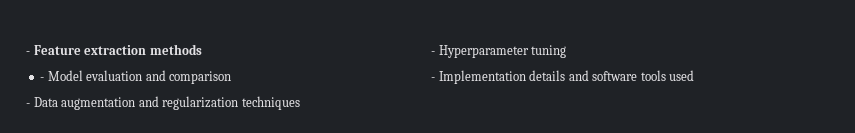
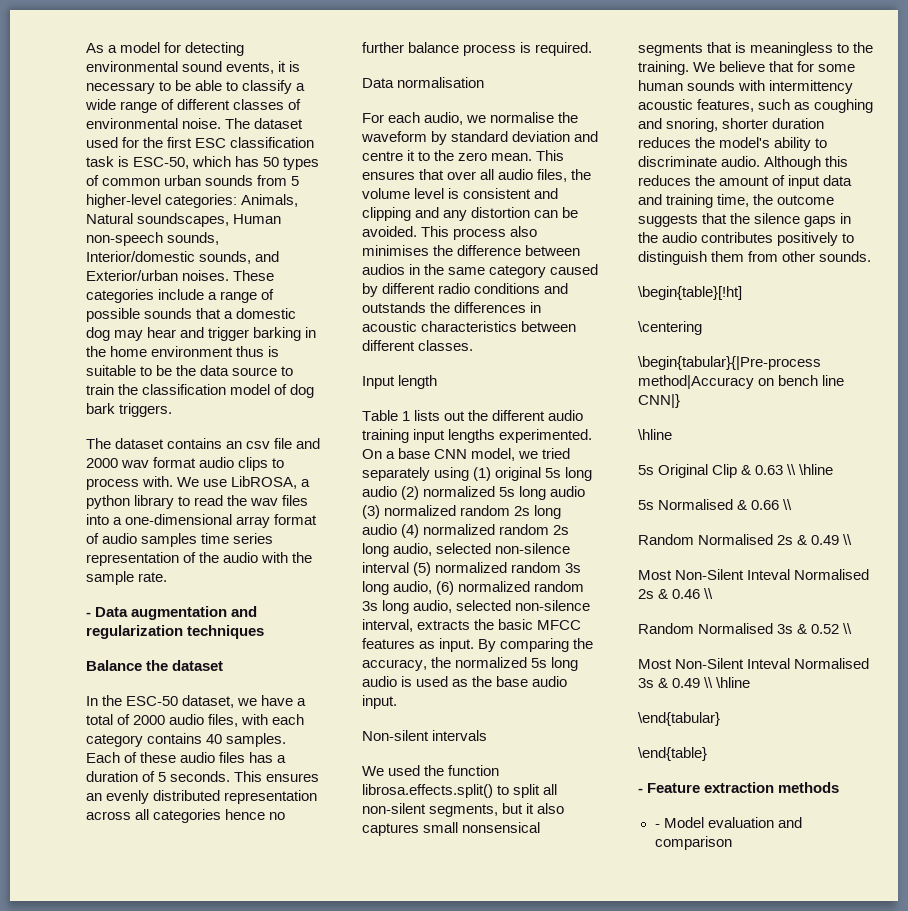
+ As a model for detecting environmental sound events, it is necessary to be able to classify a wide range of different classes of environmental noise. The dataset used for the first ESC classification task is ESC-50, which has 50 types of common urban sounds from 5 higher-level categories: Animals, Natural soundscapes, Human non-speech sounds, Interior/domestic sounds, and Exterior/urban noises. These categories include a range of possible sounds that a domestic dog may hear and trigger barking in the home environment thus is suitable to be the data source to train the classification model of dog bark triggers.
+ The dataset contains an csv file and 2000 wav format audio clips to process with. We use LibROSA, a python library to read the wav files into a one-dimensional array format of audio samples time series representation of the audio with the sample rate.
+ - Data augmentation and regularization techniques
+ Balance the dataset
+ In the ESC-50 dataset, we have a total of 2000 audio files, with each category contains 40 samples. Each of these audio files has a duration of 5 seconds. This ensures an evenly distributed representation across all categories hence no further balance process is required.
+ Data normalisation
+ For each audio, we normalise the waveform by standard deviation and centre it to the zero mean. This ensures that over all audio files, the volume level is consistent and clipping and any distortion can be avoided. This process also minimises the difference between audios in the same category caused by different radio conditions and outstands the differences in acoustic characteristics between different classes.
+ Input length
+ Table 1 lists out the different audio training input lengths experimented. On a base CNN model, we tried separately using (1) original 5s long audio (2) normalized 5s long audio (3) normalized random 2s long audio (4) normalized random 2s long audio, selected non-silence interval (5) normalized random 3s long audio, (6) normalized random 3s long audio, selected non-silence interval, extracts the basic MFCC features as input. By comparing the accuracy, the normalized 5s long audio is used as the base audio input.
+ Non-silent intervals
+ We used the function librosa.effects.split() to split all non-silent segments, but it also captures small nonsensical segments that is meaningless to the training. We believe that for some human sounds with intermittency acoustic features, such as coughing and snoring, shorter duration reduces the model's ability to discriminate audio. Although this reduces the amount of input data and training time, the outcome suggests that the silence gaps in the audio contributes positively to distinguish them from other sounds.
+ \begin{table}[!ht]
+ \centering
+ \begin{tabular}{|Pre-process method|Accuracy on bench line CNN|}
+ \hline
+ 5s Original Clip & 0.63 \\ \hline
+ 5s Normalised & 0.66 \\
+ Random Normalised 2s & 0.49 \\
+ Most Non-Silent Inteval Normalised 2s & 0.46 \\
+ Random Normalised 3s & 0.52 \\
+ Most Non-Silent Inteval Normalised 3s & 0.49 \\ \hline
+ \end{tabular}
+ \end{table}
- - Data augmentation and regularization techniques
- - Hyperparameter tuning
- - Implementation details and software tools used

